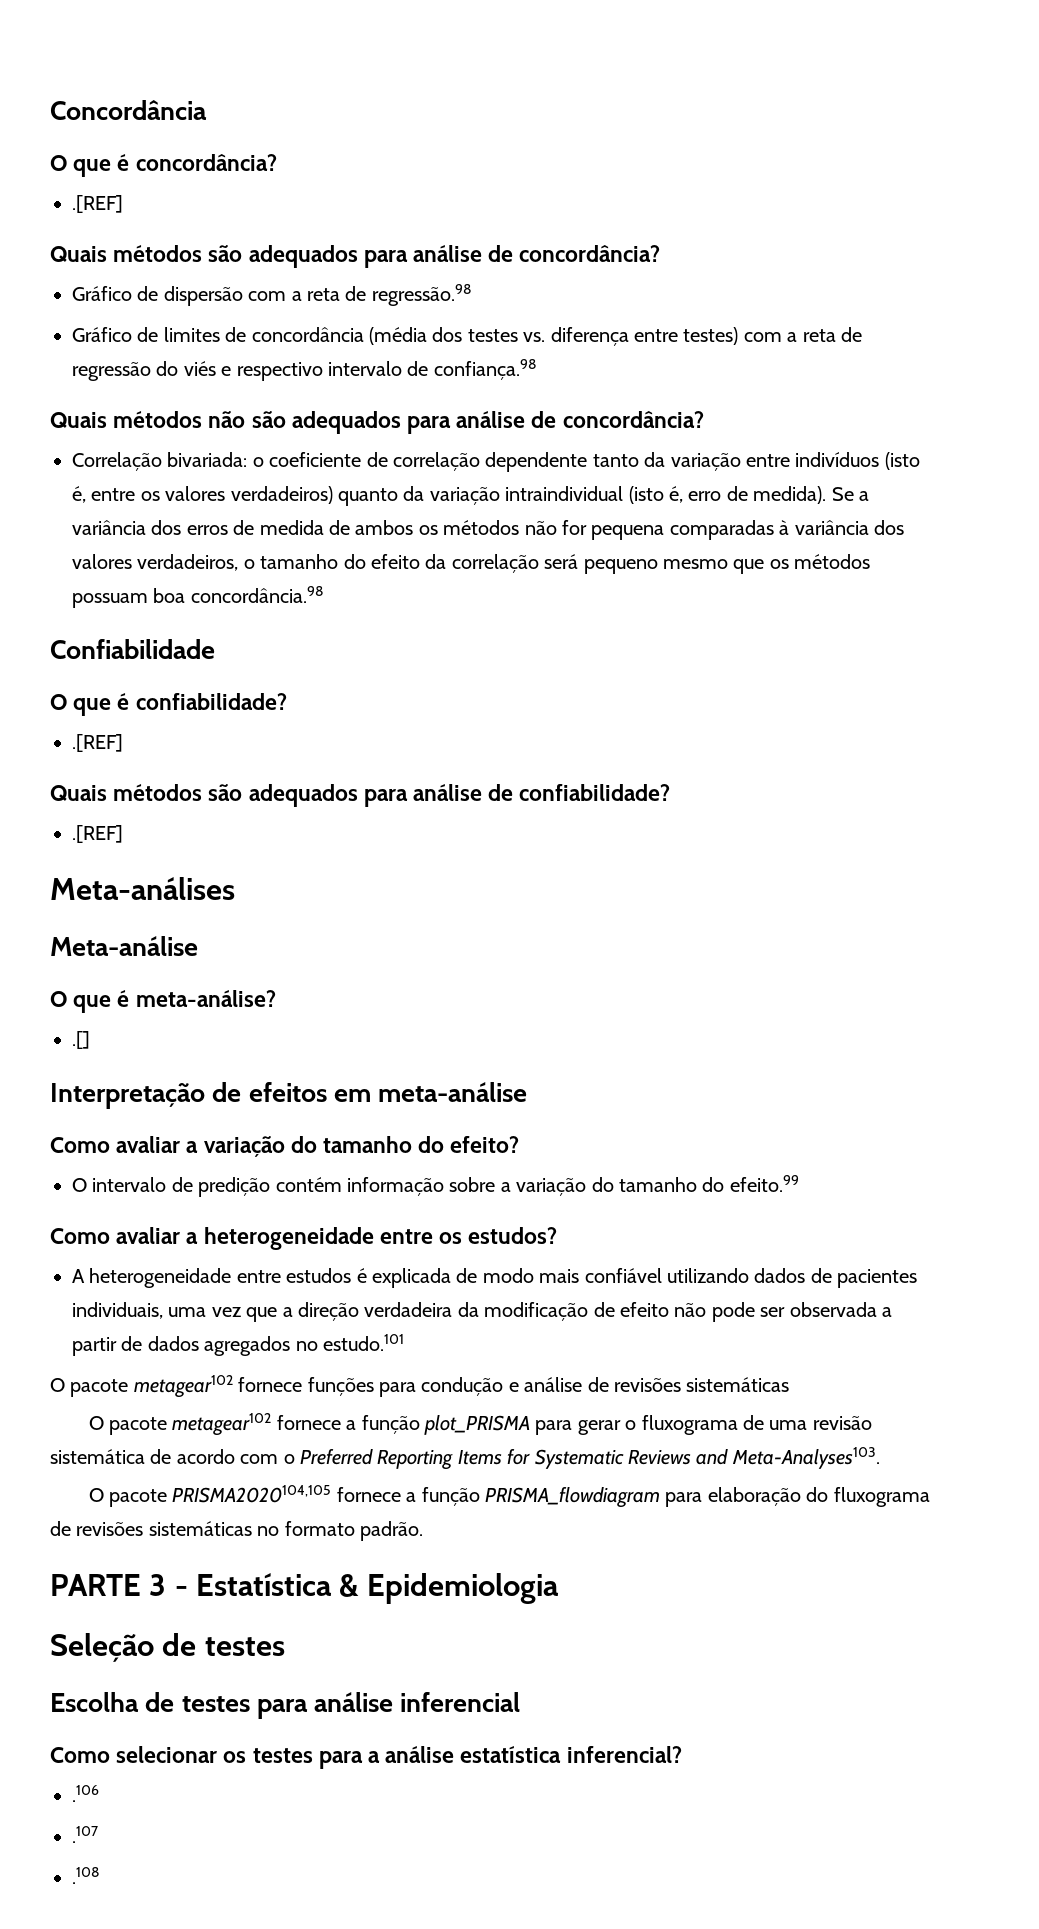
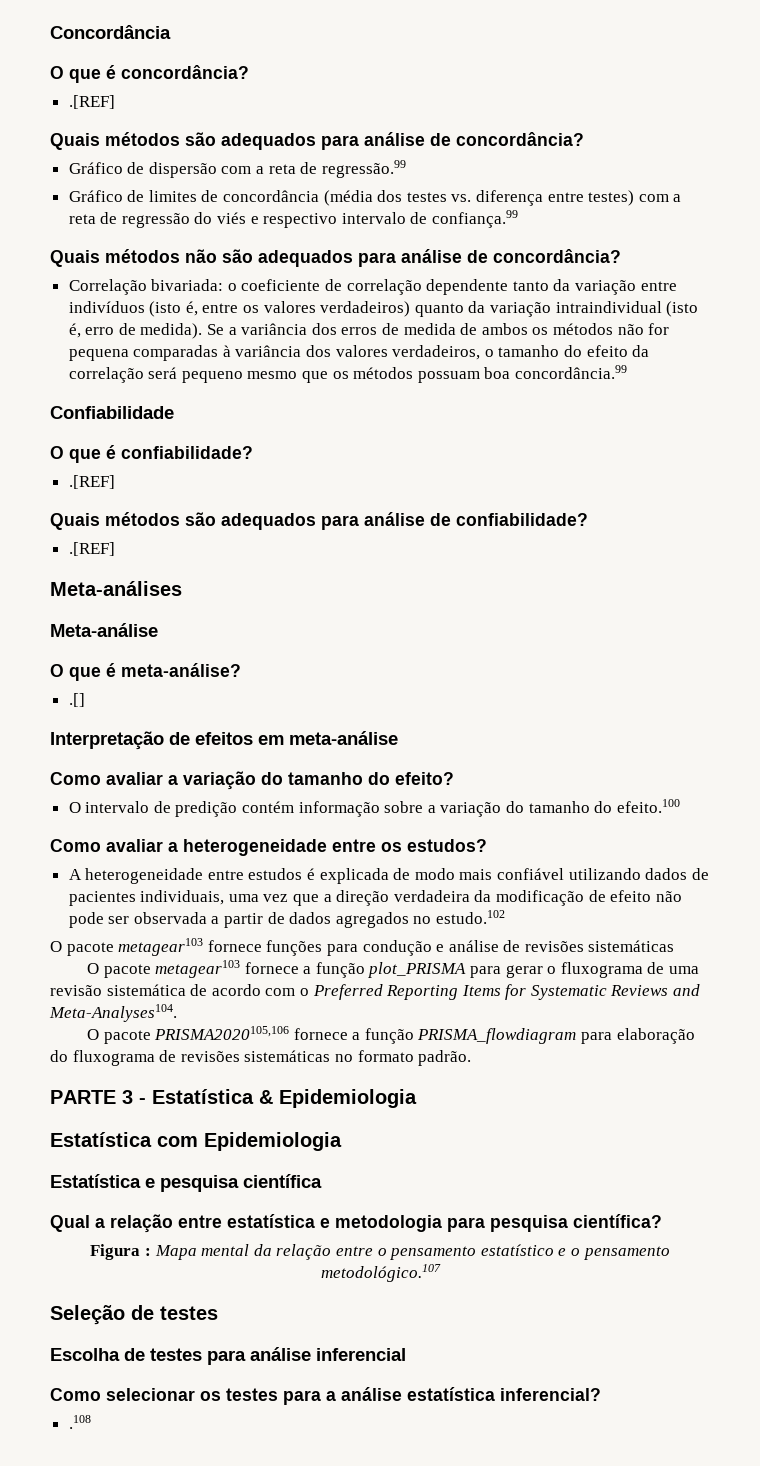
- Gráfico de dispersão com a reta de regressão.98
+ Gráfico de dispersão com a reta de regressão.99
- Gráfico de limites de concordância (média dos testes vs. diferença entre testes) com a reta de regressão do viés e respectivo intervalo de confiança.98
+ Gráfico de limites de concordância (média dos testes vs. diferença entre testes) com a reta de regressão do viés e respectivo intervalo de confiança.99
- Se a variância dos erros de medida de ambos os métodos não for pequena comparadas à variância dos valores verdadeiros, o tamanho do efeito da correlação será pequeno mesmo que os métodos possuam boa concordância.98
+ Se a variância dos erros de medida de ambos os métodos não for pequena comparadas à variância dos valores verdadeiros, o tamanho do efeito da correlação será pequeno mesmo que os métodos possuam boa concordância.99
- O intervalo de predição contém informação sobre a variação do tamanho do efeito.99
+ O intervalo de predição contém informação sobre a variação do tamanho do efeito.100
- A heterogeneidade entre estudos é explicada de modo mais confiável utilizando dados de pacientes individuais, uma vez que a direção verdadeira da modificação de efeito não pode ser observada a partir de dados agregados no estudo.101
- O pacote metagear102 fornece funções para condução e análise de revisões sistemáticas
+ A heterogeneidade entre estudos é explicada de modo mais confiável utilizando dados de pacientes individuais, uma vez que a direção verdadeira da modificação de efeito não pode ser observada a partir de dados agregados no estudo.102
+ O pacote metagear103 fornece funções para condução e análise de revisões sistemáticas
- O pacote metagear102 fornece a função plot_PRISMA para gerar o fluxograma de uma revisão sistemática de acordo com o Preferred Reporting Items for Systematic Reviews and Meta-Analyses103.
- O pacote PRISMA2020104,105 fornece a função PRISMA_flowdiagram para elaboração do fluxograma de revisões sistemáticas no formato padrão.
+ O pacote metagear103 fornece a função plot_PRISMA para gerar o fluxograma de uma revisão sistemática de acordo com o Preferred Reporting Items for Systematic Reviews and Meta-Analyses104.
+ O pacote PRISMA2020105,106 fornece a função PRISMA_flowdiagram para elaboração do fluxograma de revisões sistemáticas no formato padrão.
+ Estatística com Epidemiologia
+ Estatística e pesquisa científica
+ Qual a relação entre estatística e metodologia para pesquisa científica?
+ Figura : Mapa mental da relação entre o pensamento estatístico e o pensamento metodológico.107
- .106
- .107

